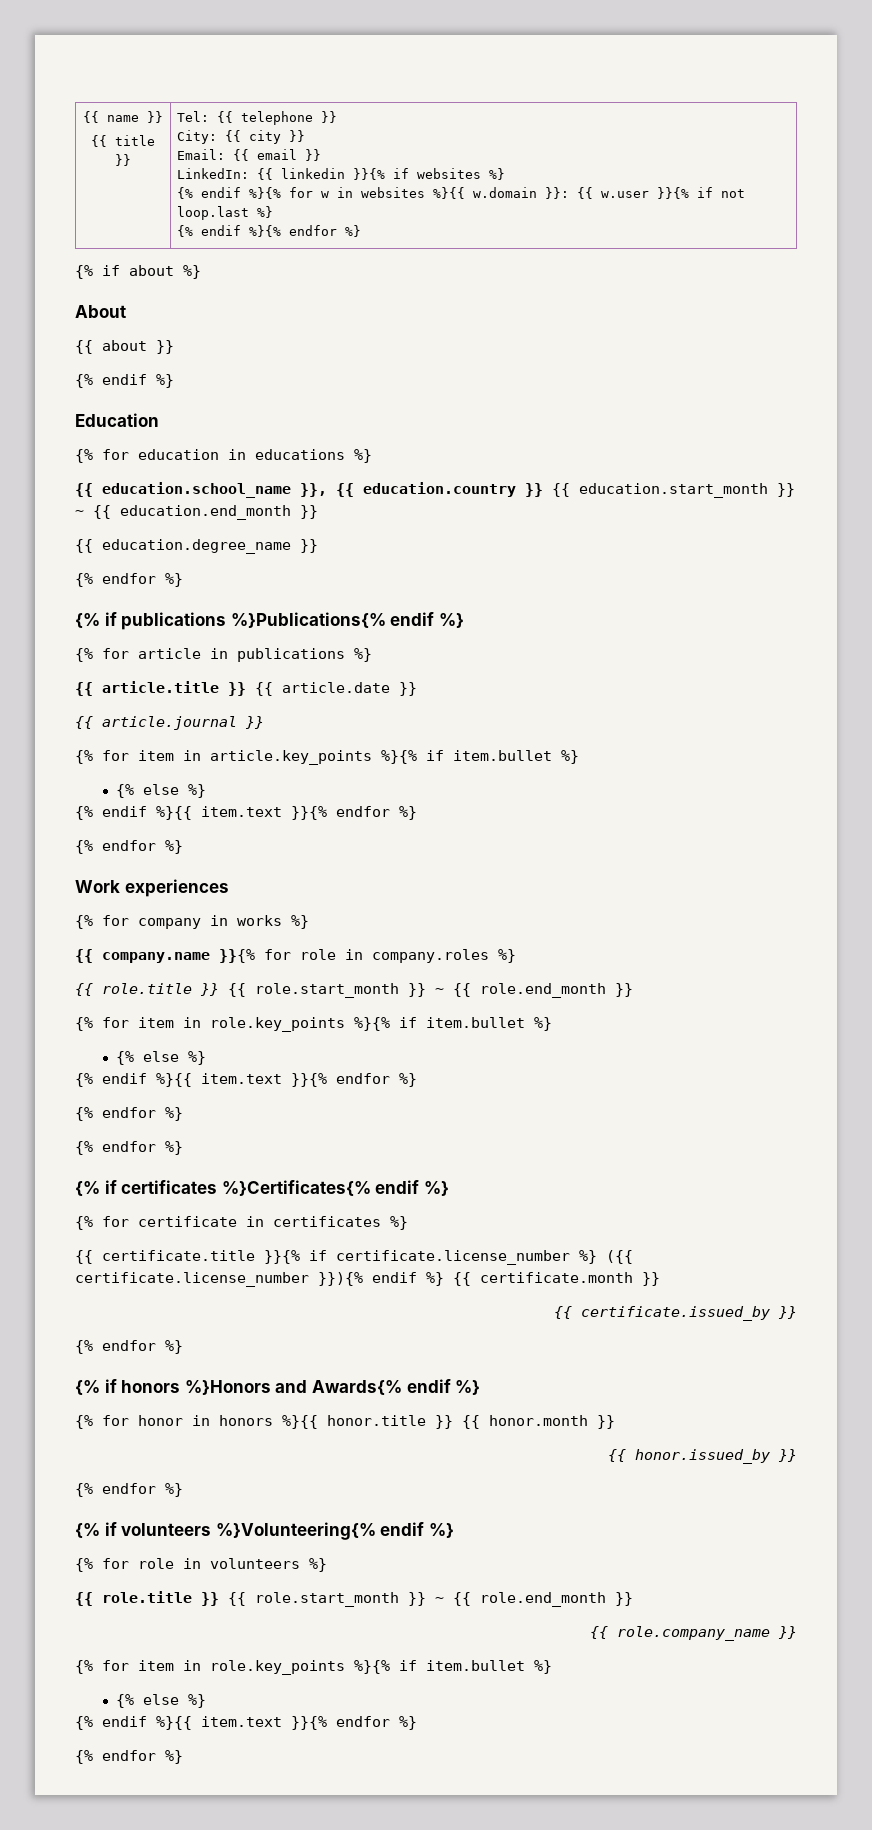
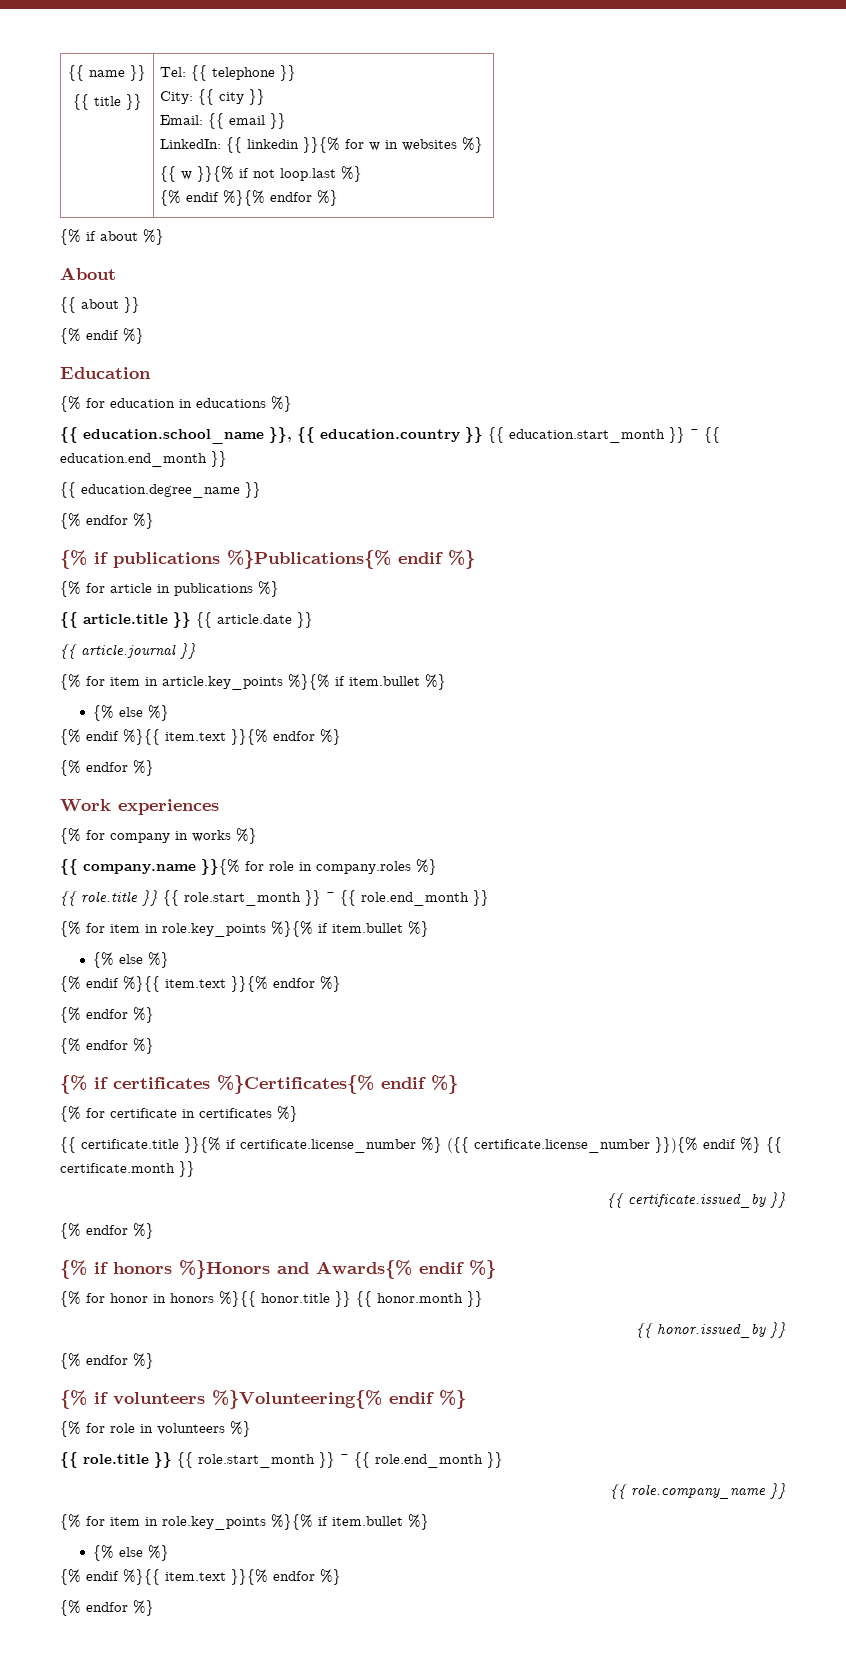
- LinkedIn: {{ linkedin }}{% if websites %}
- {% endif %}{% for w in websites %}{{ w.domain }}: {{ w.user }}{% if not loop.last %}
+ LinkedIn: {{ linkedin }}{% for w in websites %}
+ {{ w }}{% if not loop.last %}

